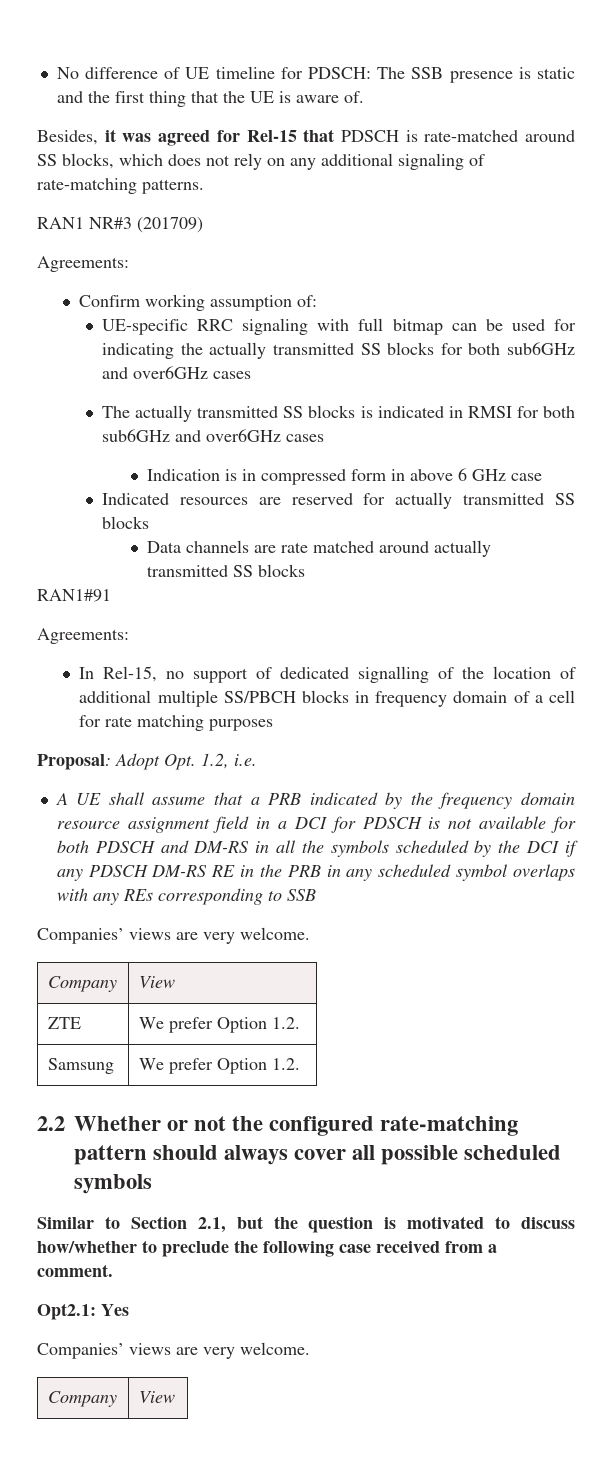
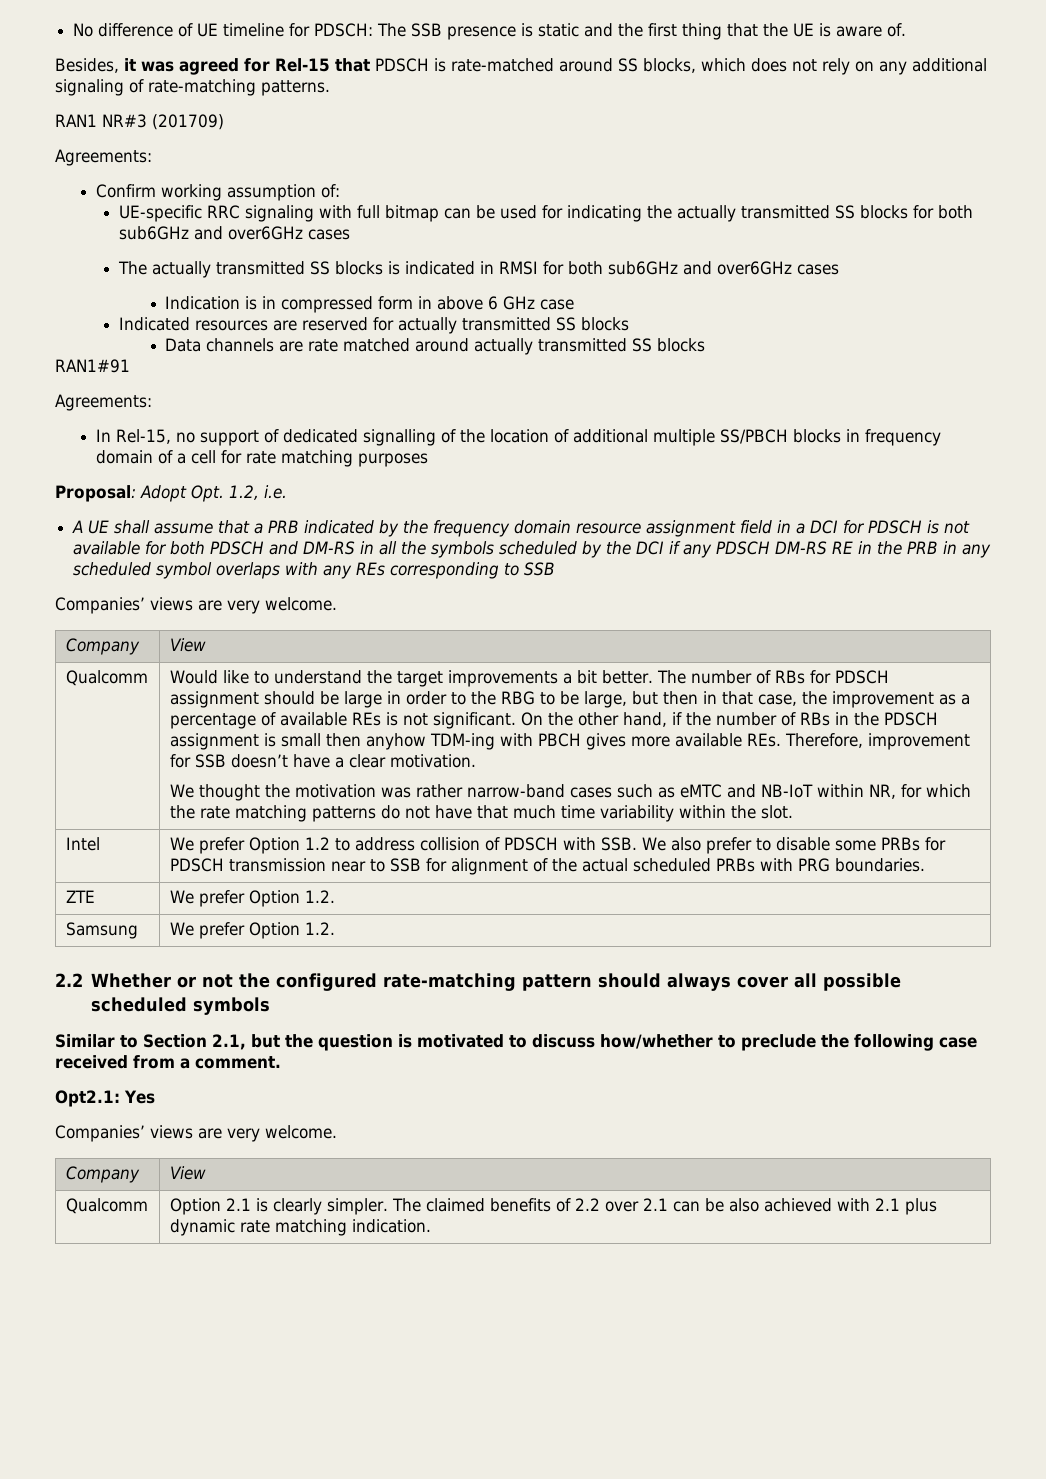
+ Qualcomm | Would like to understand the target improvements a bit better. The number of RBs for PDSCH assignment should be large in order to the RBG to be large, but then in that case, the improvement as a percentage of available REs is not significant. On the other hand, if the number of RBs in the PDSCH assignment is small then anyhow TDM-ing with PBCH gives more available REs. Therefore, improvement for SSB doesn’t have a clear motivation.
+ We thought the motivation was rather narrow-band cases such as eMTC and NB-IoT within NR, for which the rate matching patterns do not have that much time variability within the slot.
+ Intel | We prefer Option 1.2 to address collision of PDSCH with SSB. We also prefer to disable some PRBs for PDSCH transmission near to SSB for alignment of the actual scheduled PRBs with PRG boundaries.
+ Qualcomm | Option 2.1 is clearly simpler. The claimed benefits of 2.2 over 2.1 can be also achieved with 2.1 plus dynamic rate matching indication.

